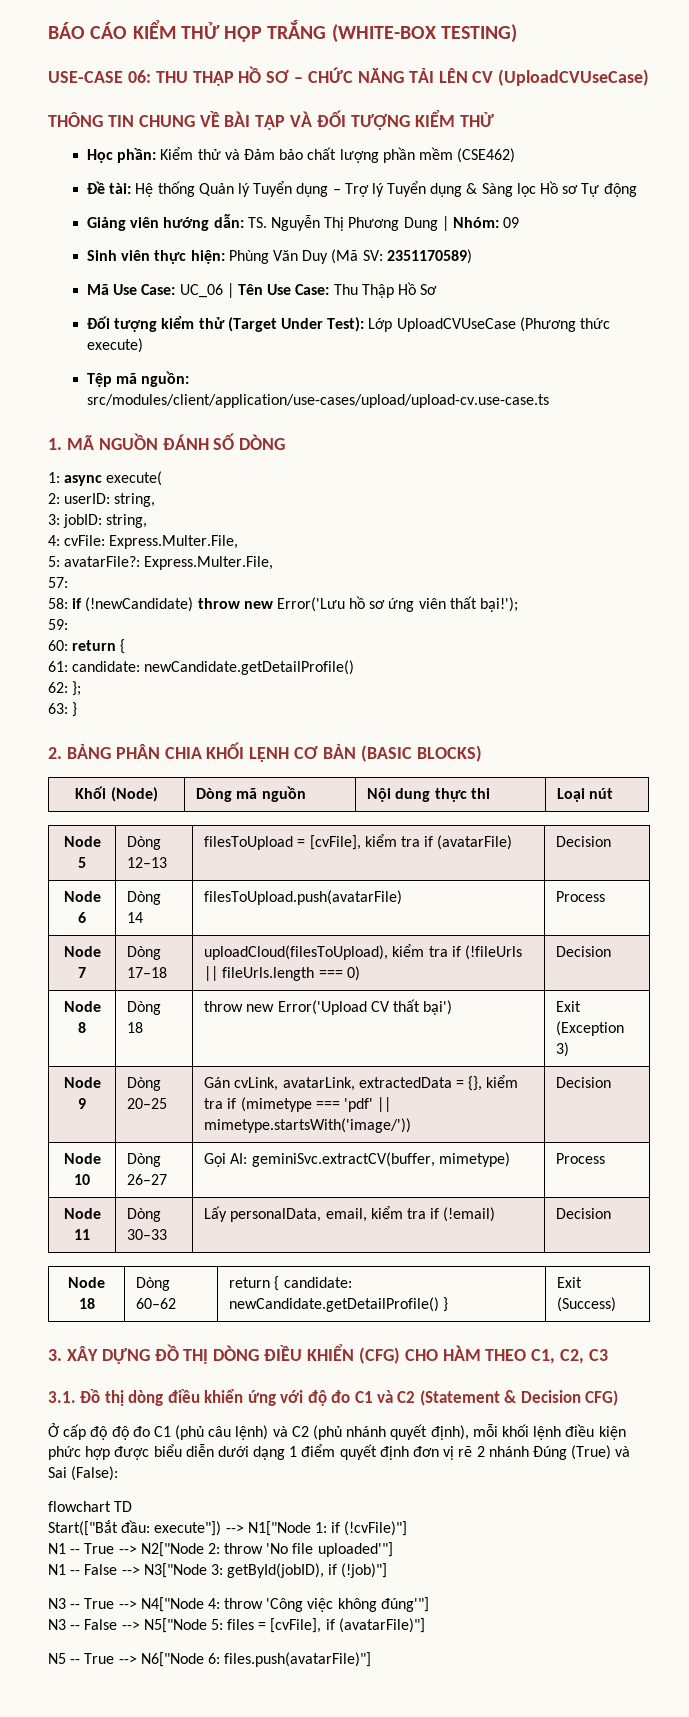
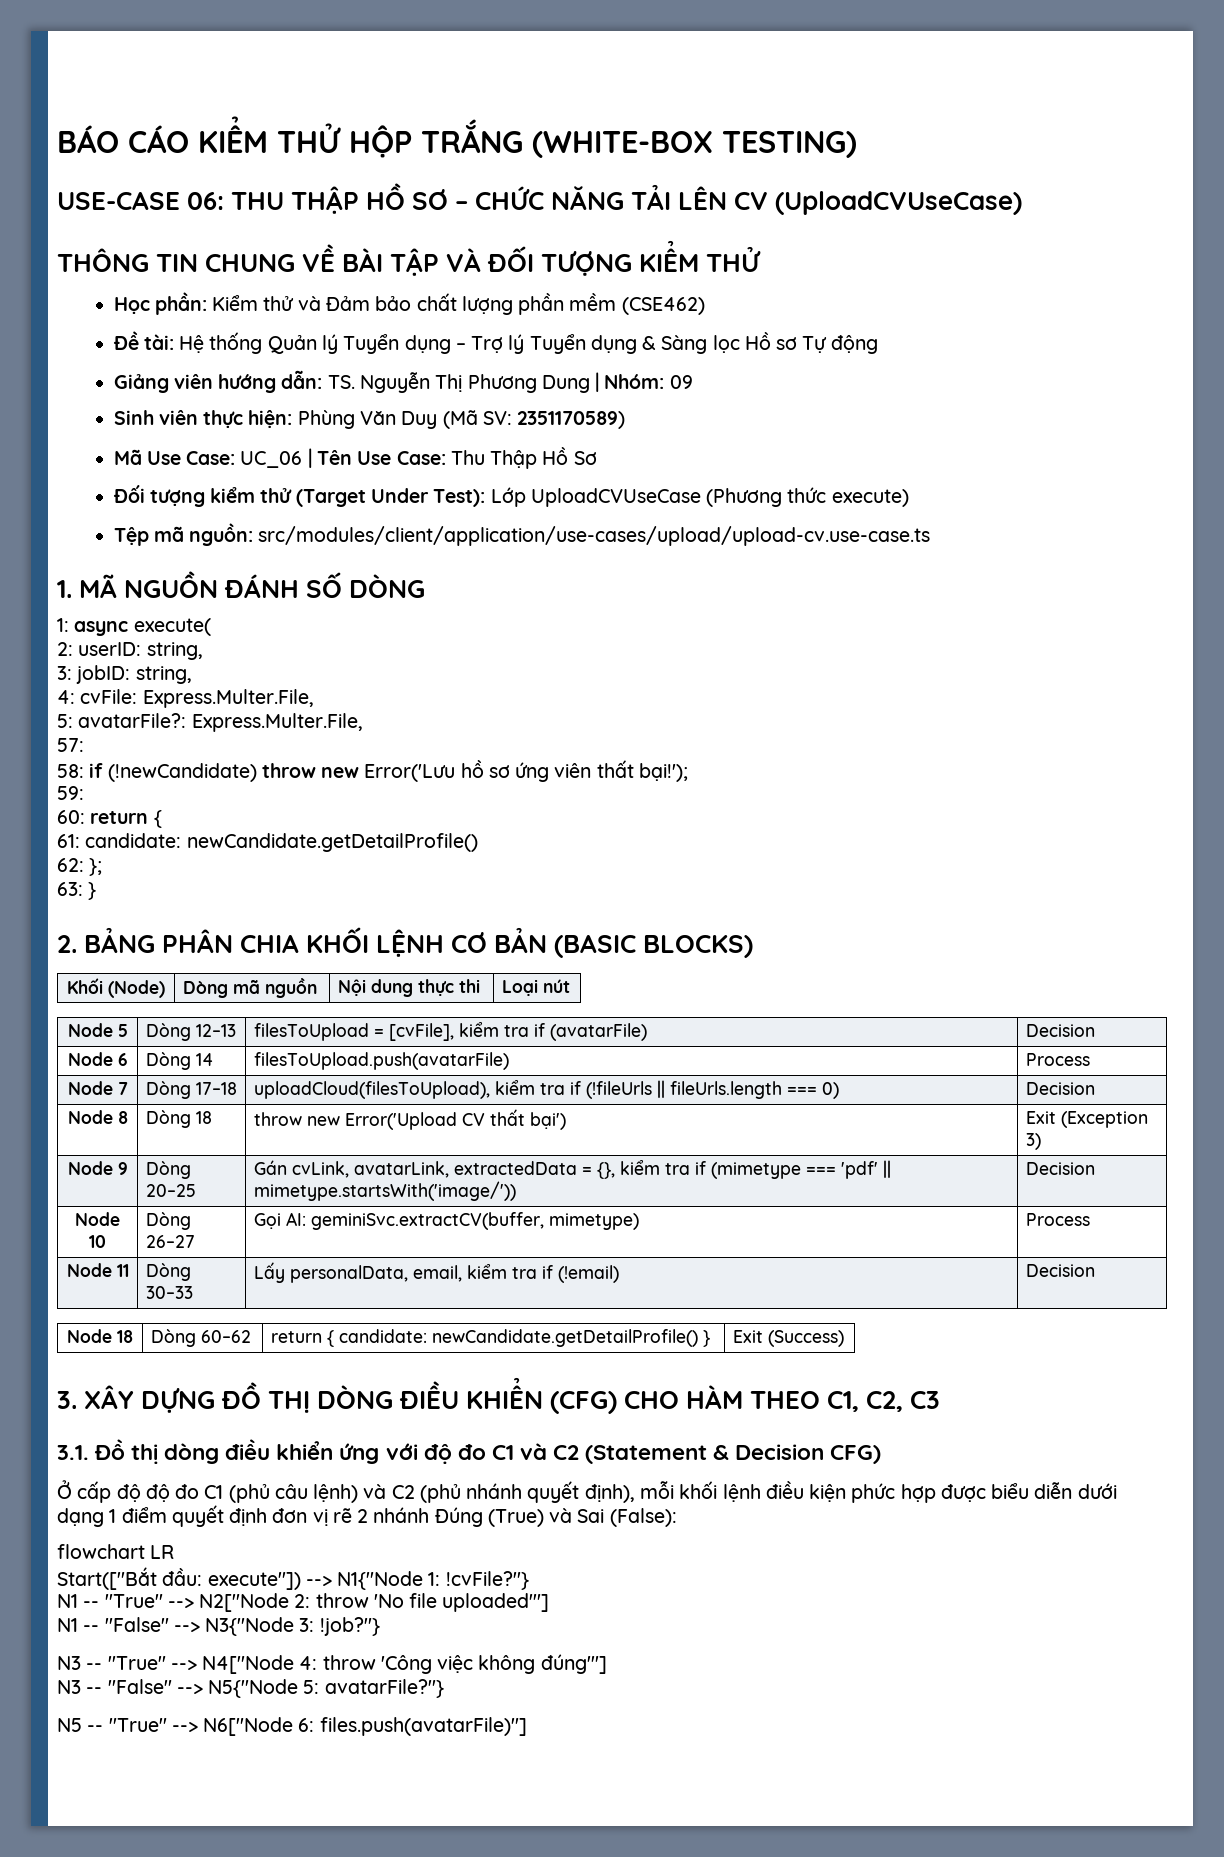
- flowchart TD
+ flowchart LR
- Start(["Bắt đầu: execute"]) --> N1["Node 1: if (!cvFile)"]
- N1 -- True --> N2["Node 2: throw 'No file uploaded'"]
+ Start(["Bắt đầu: execute"]) --> N1{"Node 1: !cvFile?"}
+ N1 -- "True" --> N2["Node 2: throw 'No file uploaded'"]
- N1 -- False --> N3["Node 3: getById(jobID), if (!job)"]
- N3 -- True --> N4["Node 4: throw 'Công việc không đúng'"]
+ N1 -- "False" --> N3{"Node 3: !job?"}
+ N3 -- "True" --> N4["Node 4: throw 'Công việc không đúng'"]
- N3 -- False --> N5["Node 5: files = [cvFile], if (avatarFile)"]
+ N3 -- "False" --> N5{"Node 5: avatarFile?"}
- N5 -- True --> N6["Node 6: files.push(avatarFile)"]
+ N5 -- "True" --> N6["Node 6: files.push(avatarFile)"]

